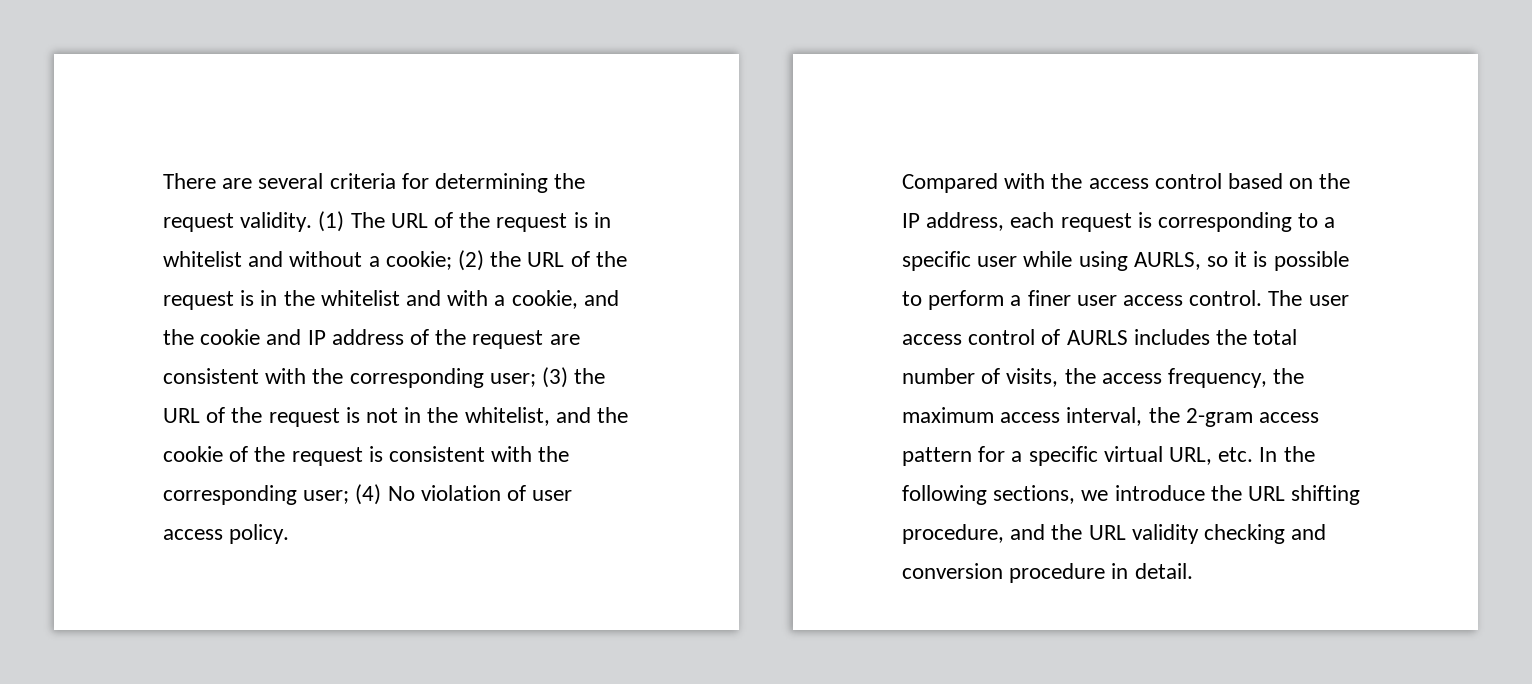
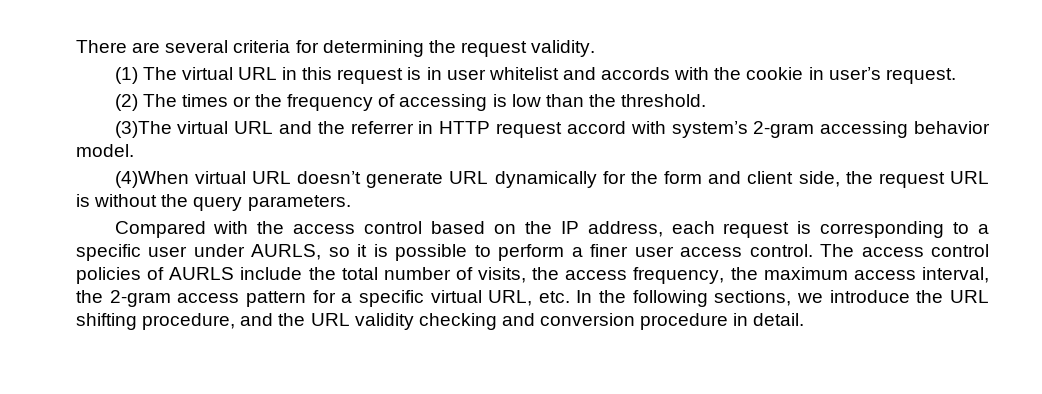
- There are several criteria for determining the request validity. (1) The URL of the request is in whitelist and without a cookie; (2) the URL of the request is in the whitelist and with a cookie, and the cookie and IP address of the request are consistent with the corresponding user; (3) the URL of the request is not in the whitelist, and the cookie of the request is consistent with the corresponding user; (4) No violation of user access policy.
+ There are several criteria for determining the request validity.
+ (1) The virtual URL in this request is in user whitelist and accords with the cookie in user’s request.
+ (2) The times or the frequency of accessing is low than the threshold.
+ (3)The virtual URL and the referrer in HTTP request accord with system’s 2-gram accessing behavior model.
+ (4)When virtual URL doesn’t generate URL dynamically for the form and client side, the request URL is without the query parameters.
- Compared with the access control based on the IP address, each request is corresponding to a specific user while using AURLS, so it is possible to perform a finer user access control.
+ Compared with the access control based on the IP address, each request is corresponding to a specific user under AURLS, so it is possible to perform a finer user access control.
- The user access control of AURLS includes the total number of visits, the access frequency, the maximum access interval, the 2-gram access pattern for a specific virtual URL, etc. In the following sections, we introduce the URL shifting procedure, and the URL validity checking and conversion procedure in detail.
+ The access control policies of AURLS include the total number of visits, the access frequency, the maximum access interval, the 2-gram access pattern for a specific virtual URL, etc. In the following sections, we introduce the URL shifting procedure, and the URL validity checking and conversion procedure in detail.

